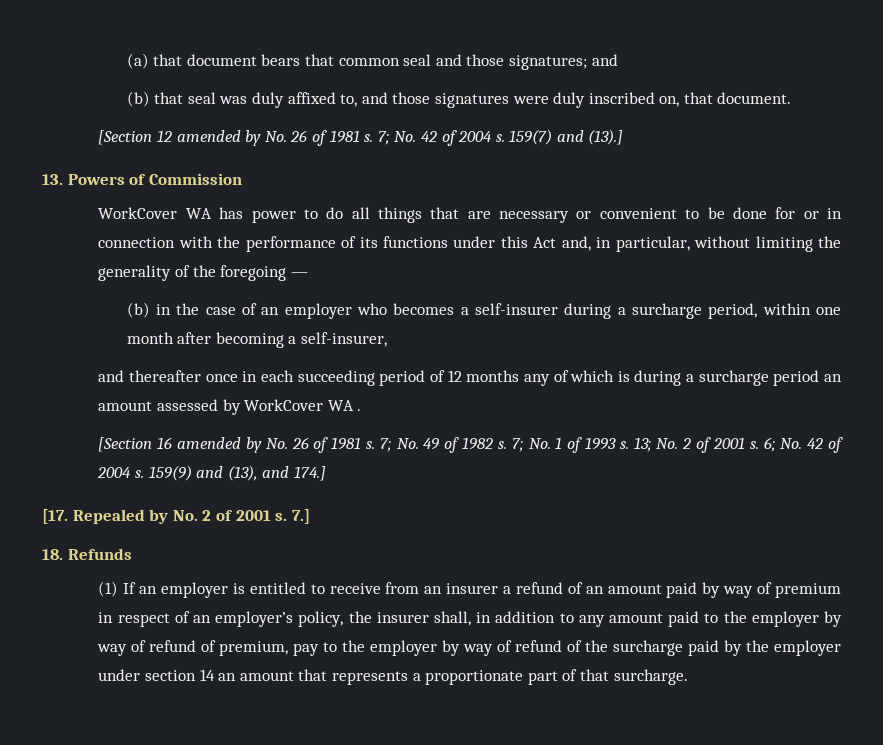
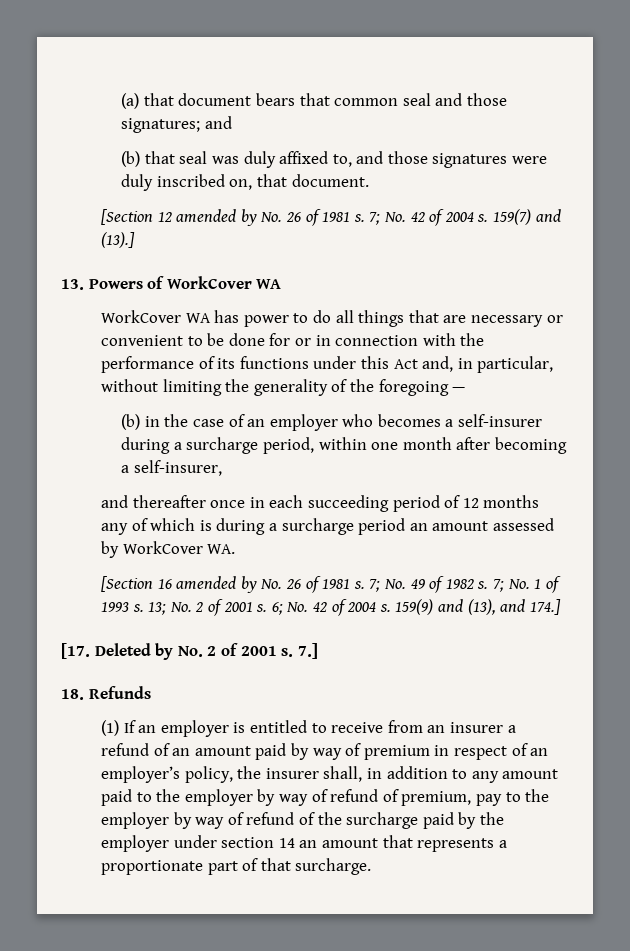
- 13. Powers of Commission
+ 13. Powers of WorkCover WA
- and thereafter once in each succeeding period of 12 months any of which is during a surcharge period an amount assessed by WorkCover WA .
+ and thereafter once in each succeeding period of 12 months any of which is during a surcharge period an amount assessed by WorkCover WA.
- [17. Repealed by No. 2 of 2001 s.
+ [17. Deleted by No. 2 of 2001 s.

